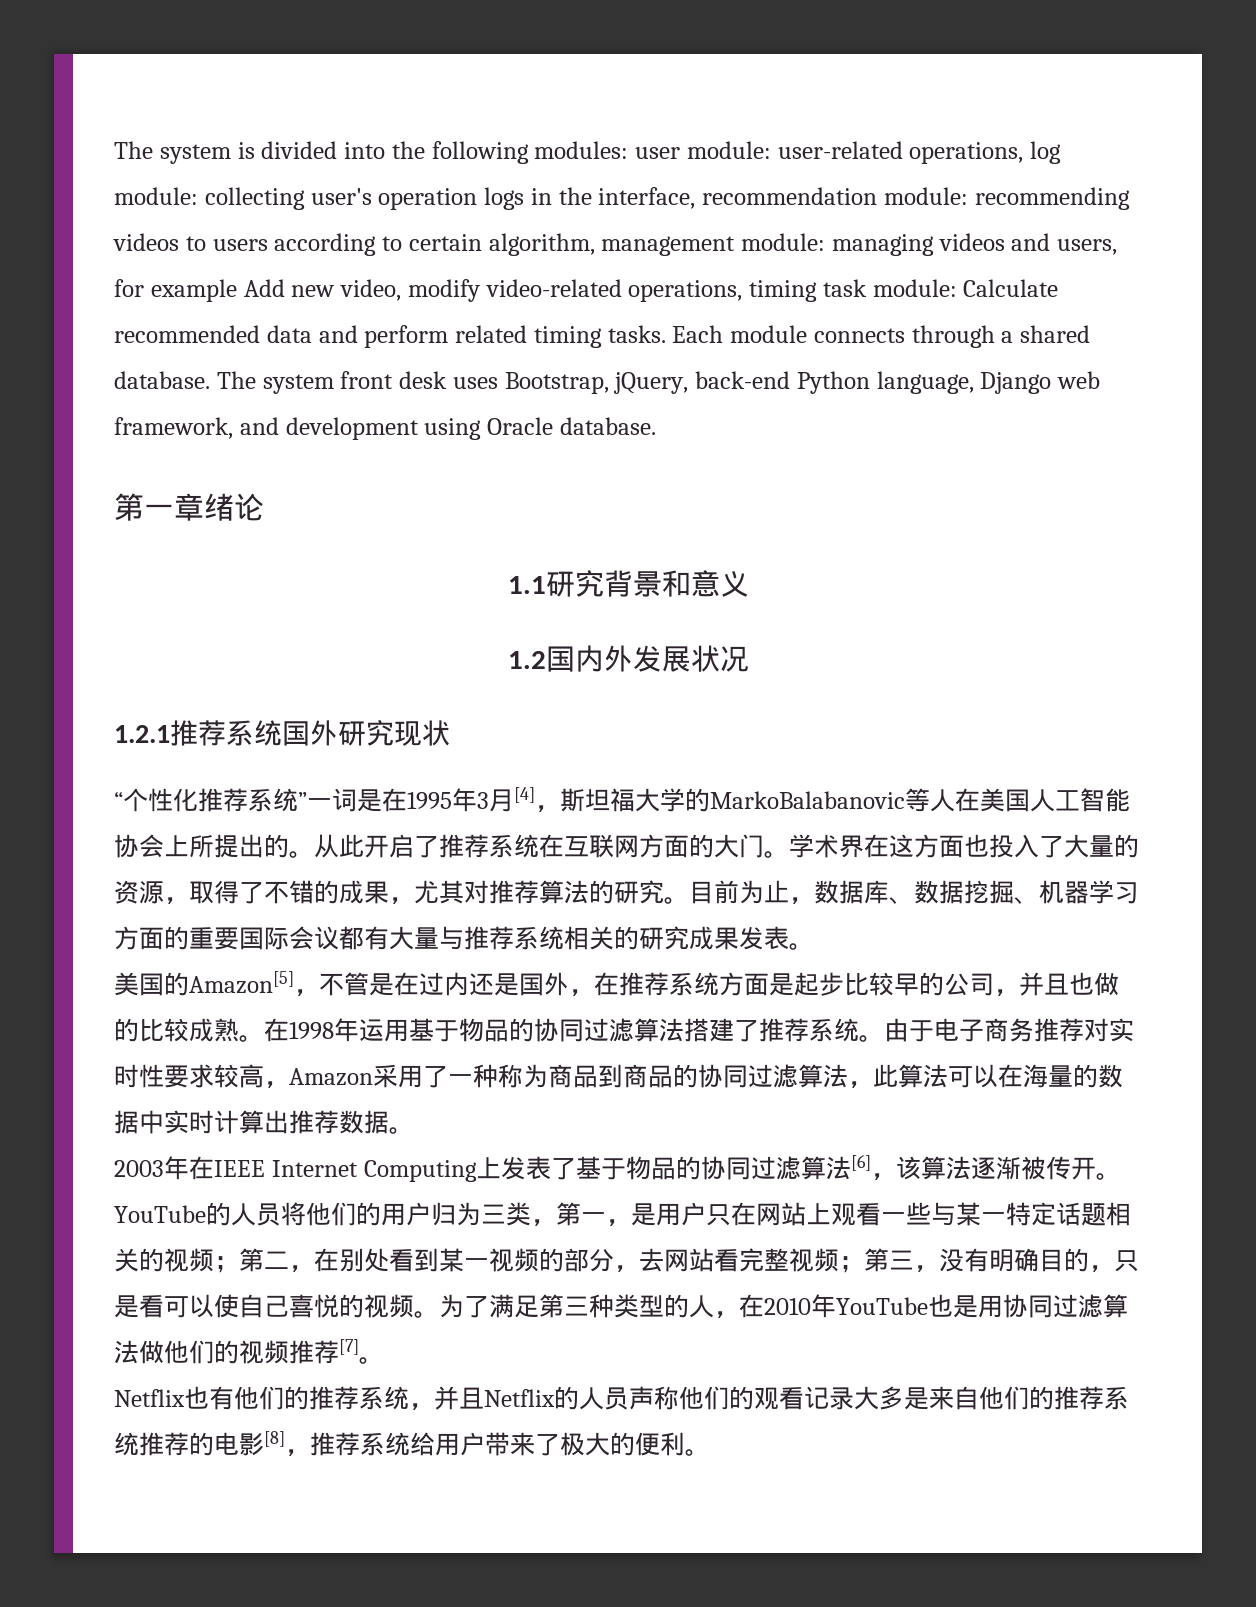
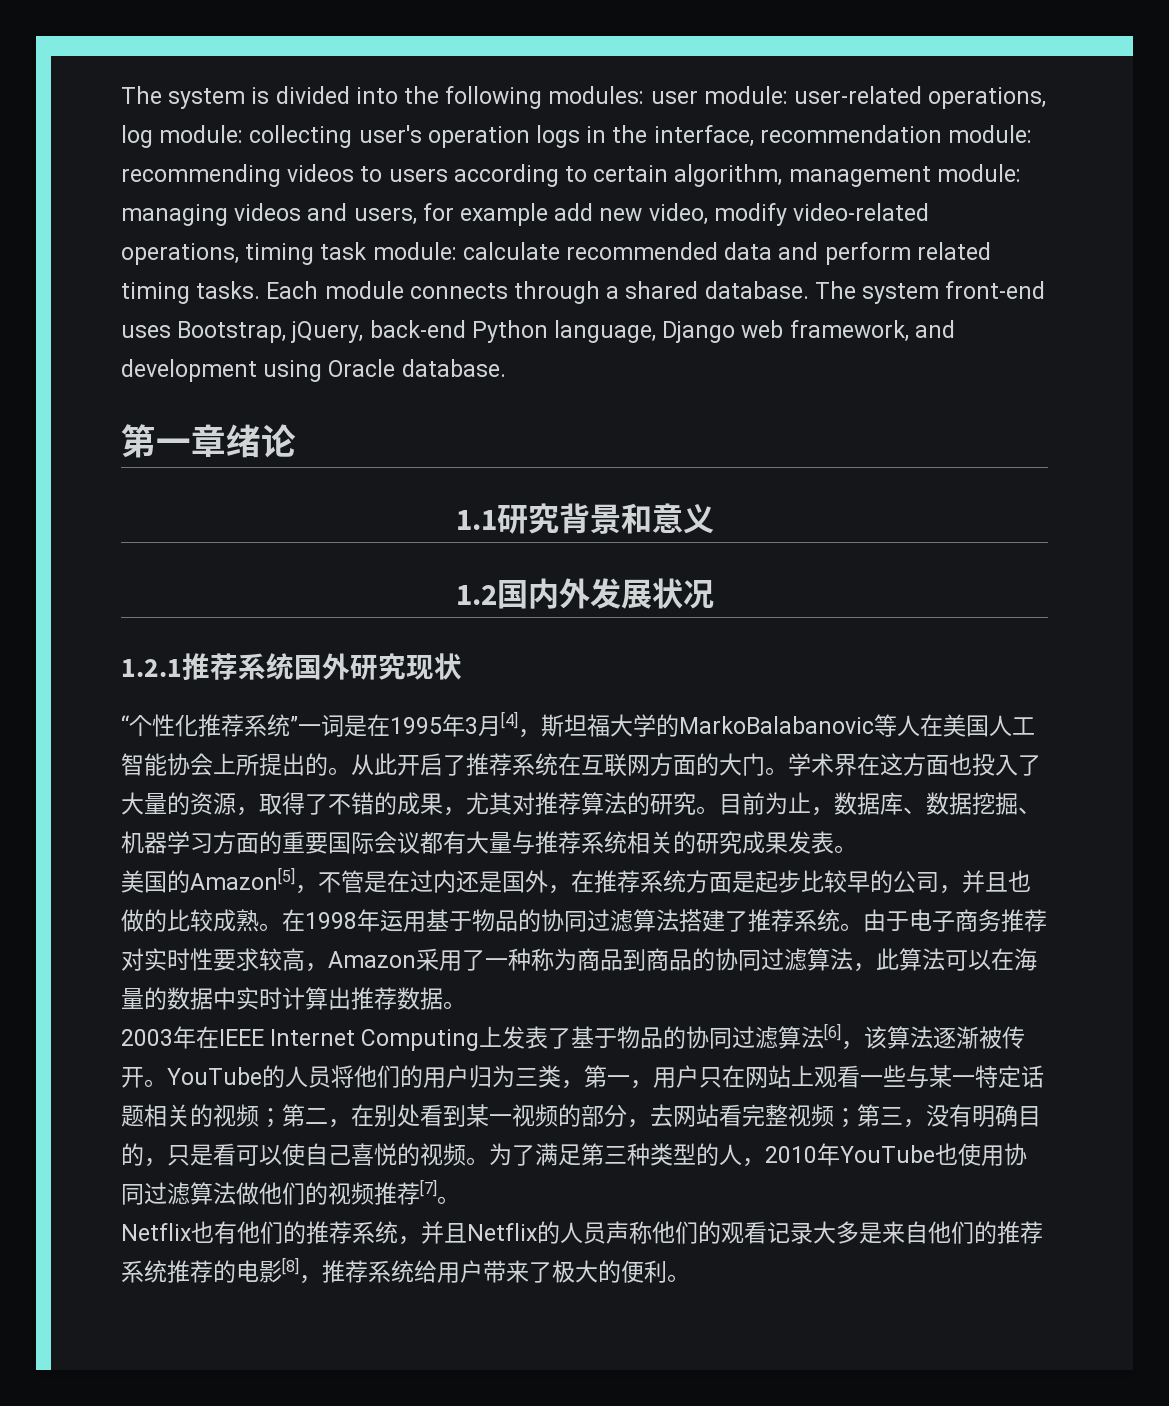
- The system is divided into the following modules: user module: user-related operations, log module: collecting user's operation logs in the interface, recommendation module: recommending videos to users according to certain algorithm, management module: managing videos and users, for example Add new video, modify video-related operations, timing task module: Calculate recommended data and perform related timing tasks.
+ The system is divided into the following modules: user module: user-related operations, log module: collecting user's operation logs in the interface, recommendation module: recommending videos to users according to certain algorithm, management module: managing videos and users, for example add new video, modify video-related operations, timing task module: calculate recommended data and perform related timing tasks.
- The system front desk uses Bootstrap, jQuery, back-end Python language, Django web framework, and development using Oracle database.
+ The system front-end uses Bootstrap, jQuery, back-end Python language, Django web framework, and development using Oracle database.
- YouTube的人员将他们的用户归为三类，第一，是用户只在网站上观看一些与某一特定话题相关的视频；第二，在别处看到某一视频的部分，去网站看完整视频；第三，没有明确目的，只是看可以使自己喜悦的视频。
+ YouTube的人员将他们的用户归为三类，第一，用户只在网站上观看一些与某一特定话题相关的视频；第二，在别处看到某一视频的部分，去网站看完整视频；第三，没有明确目的，只是看可以使自己喜悦的视频。
- 为了满足第三种类型的人，在2010年YouTube也是用协同过滤算法做他们的视频推荐[7]。
+ 为了满足第三种类型的人，2010年YouTube也使用协同过滤算法做他们的视频推荐[7]。

